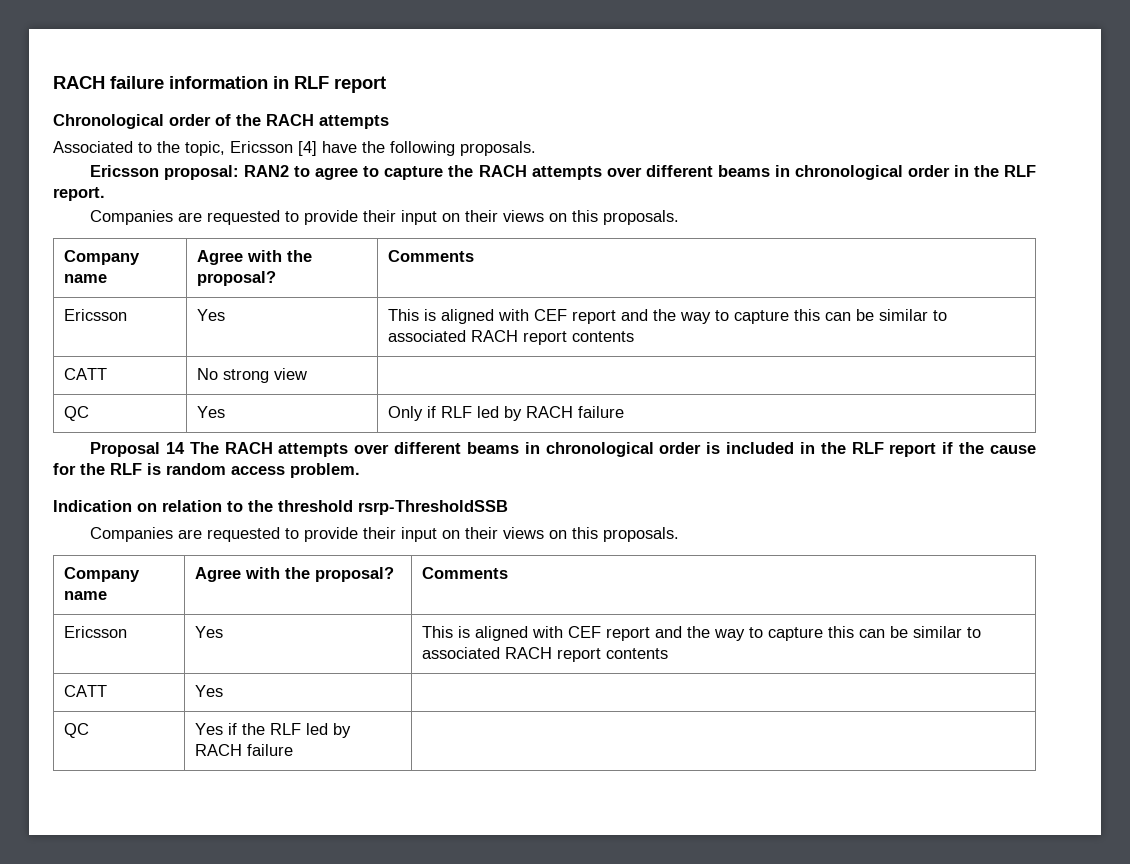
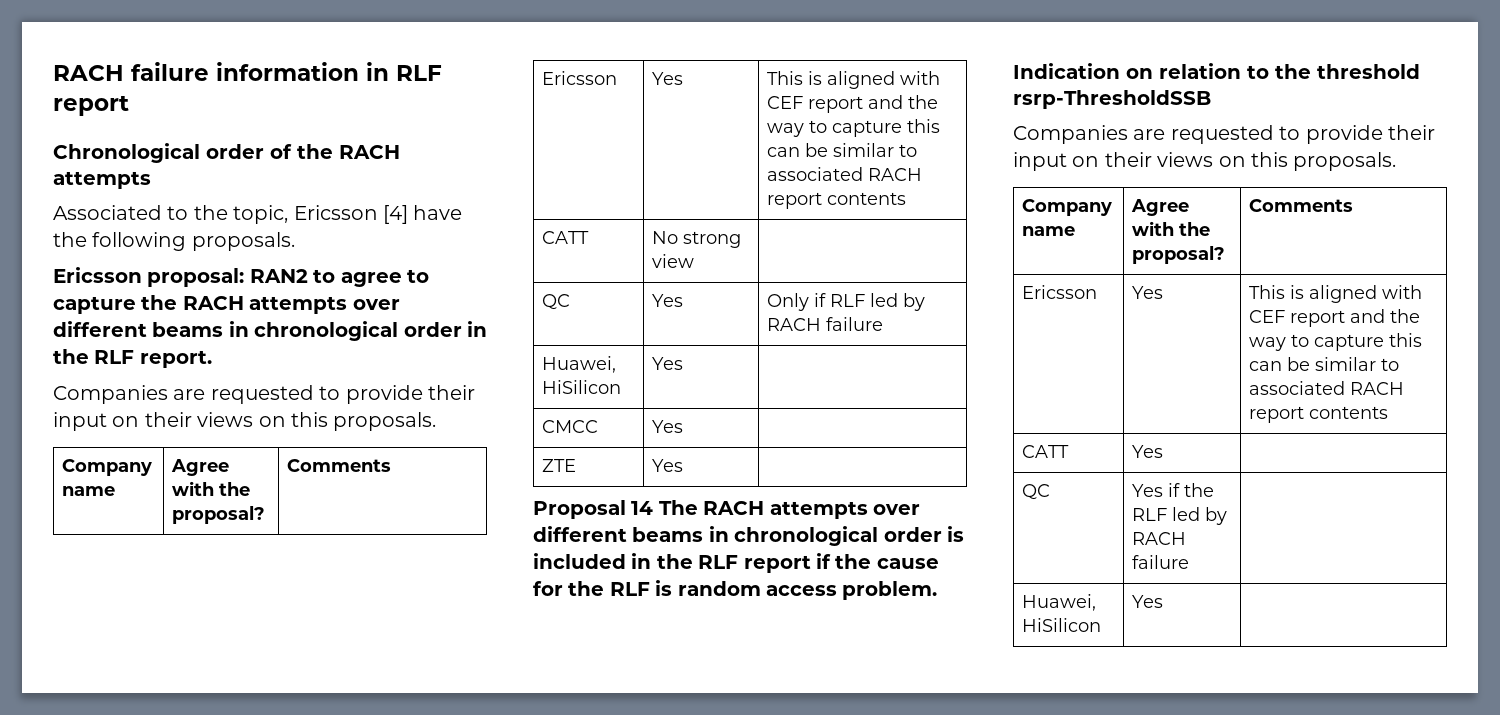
  QC | Yes | Only if RLF led by RACH failure
+ Huawei, HiSilicon | Yes |
+ CMCC | Yes |
+ ZTE | Yes |
  QC | Yes if the RLF led by RACH failure |
+ Huawei, HiSilicon | Yes |

